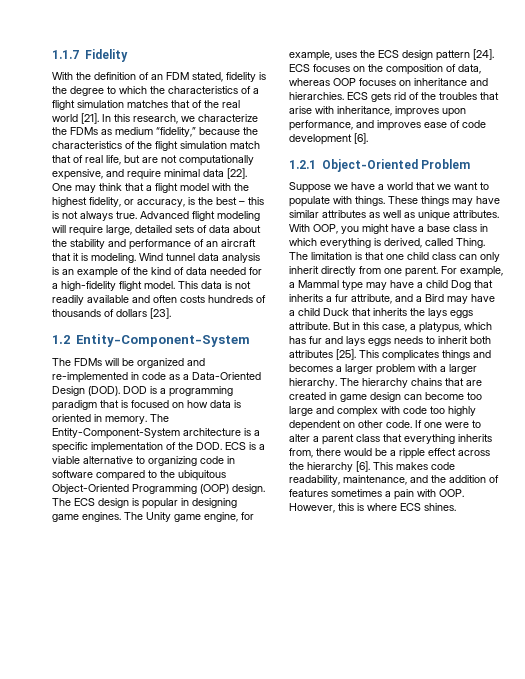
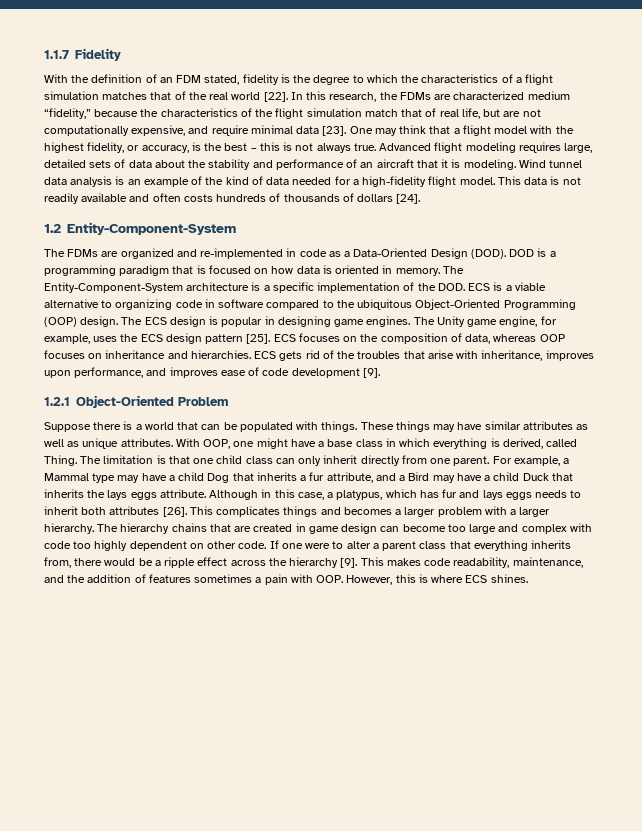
- With the definition of an FDM stated, fidelity is the degree to which the characteristics of a flight simulation matches that of the real world [21].
+ With the definition of an FDM stated, fidelity is the degree to which the characteristics of a flight simulation matches that of the real world [22].
- In this research, we characterize the FDMs as medium “fidelity,” because the characteristics of the flight simulation match that of real life, but are not computationally expensive, and require minimal data [22].
+ In this research, the FDMs are characterized medium “fidelity,” because the characteristics of the flight simulation match that of real life, but are not computationally expensive, and require minimal data [23].
- Advanced flight modeling will require large, detailed sets of data about the stability and performance of an aircraft that it is modeling.
+ Advanced flight modeling requires large, detailed sets of data about the stability and performance of an aircraft that it is modeling.
- This data is not readily available and often costs hundreds of thousands of dollars [23].
+ This data is not readily available and often costs hundreds of thousands of dollars [24].
- The FDMs will be organized and re-implemented in code as a Data-Oriented Design (DOD).
+ The FDMs are organized and re-implemented in code as a Data-Oriented Design (DOD).
- The Unity game engine, for example, uses the ECS design pattern [24].
+ The Unity game engine, for example, uses the ECS design pattern [25].
- ECS gets rid of the troubles that arise with inheritance, improves upon performance, and improves ease of code development [6].
+ ECS gets rid of the troubles that arise with inheritance, improves upon performance, and improves ease of code development [9].
- Suppose we have a world that we want to populate with things.
+ Suppose there is a world that can be populated with things.
- With OOP, you might have a base class in which everything is derived, called Thing.
+ With OOP, one might have a base class in which everything is derived, called Thing.
- But in this case, a platypus, which has fur and lays eggs needs to inherit both attributes [25].
+ Although in this case, a platypus, which has fur and lays eggs needs to inherit both attributes [26].
- If one were to alter a parent class that everything inherits from, there would be a ripple effect across the hierarchy [6].
+ If one were to alter a parent class that everything inherits from, there would be a ripple effect across the hierarchy [9].

